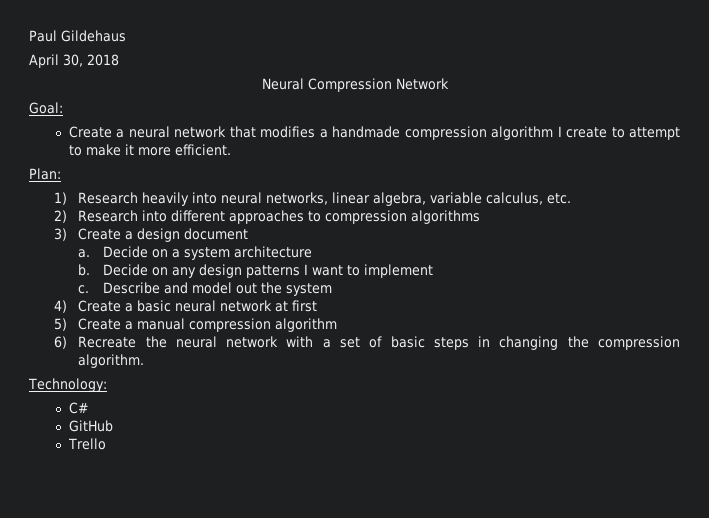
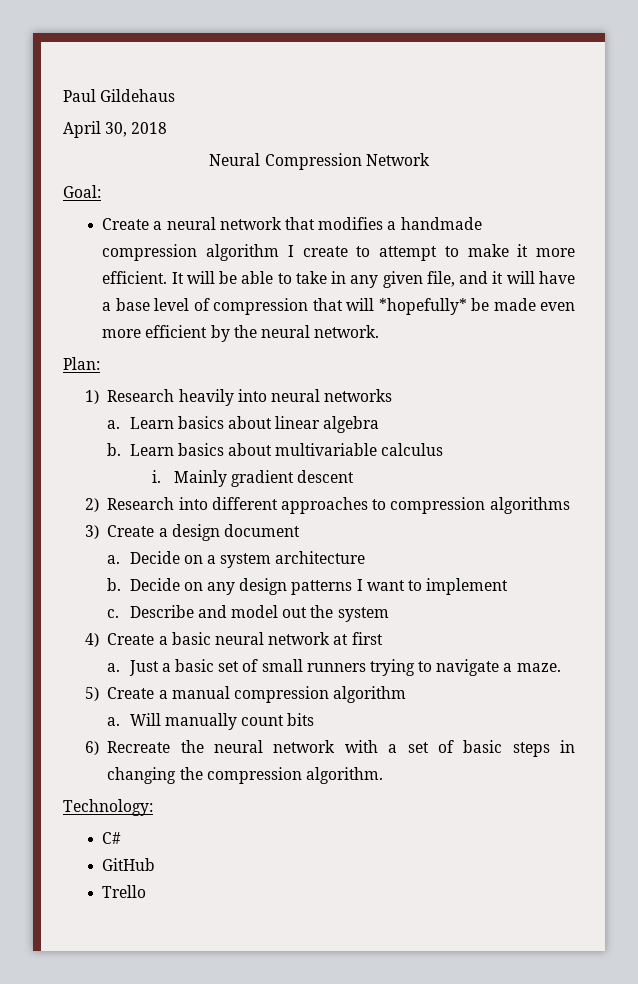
+ It will be able to take in any given file, and it will have a base level of compression that will *hopefully* be made even more efficient by the neural network.
- 1) Research heavily into neural networks, linear algebra, variable calculus, etc.
+ 1) Research heavily into neural networks
+ a. Learn basics about linear algebra
+ b. Learn basics about multivariable calculus
+ i. Mainly gradient descent
+ a. Just a basic set of small runners trying to navigate a maze.
+ a. Will manually count bits

